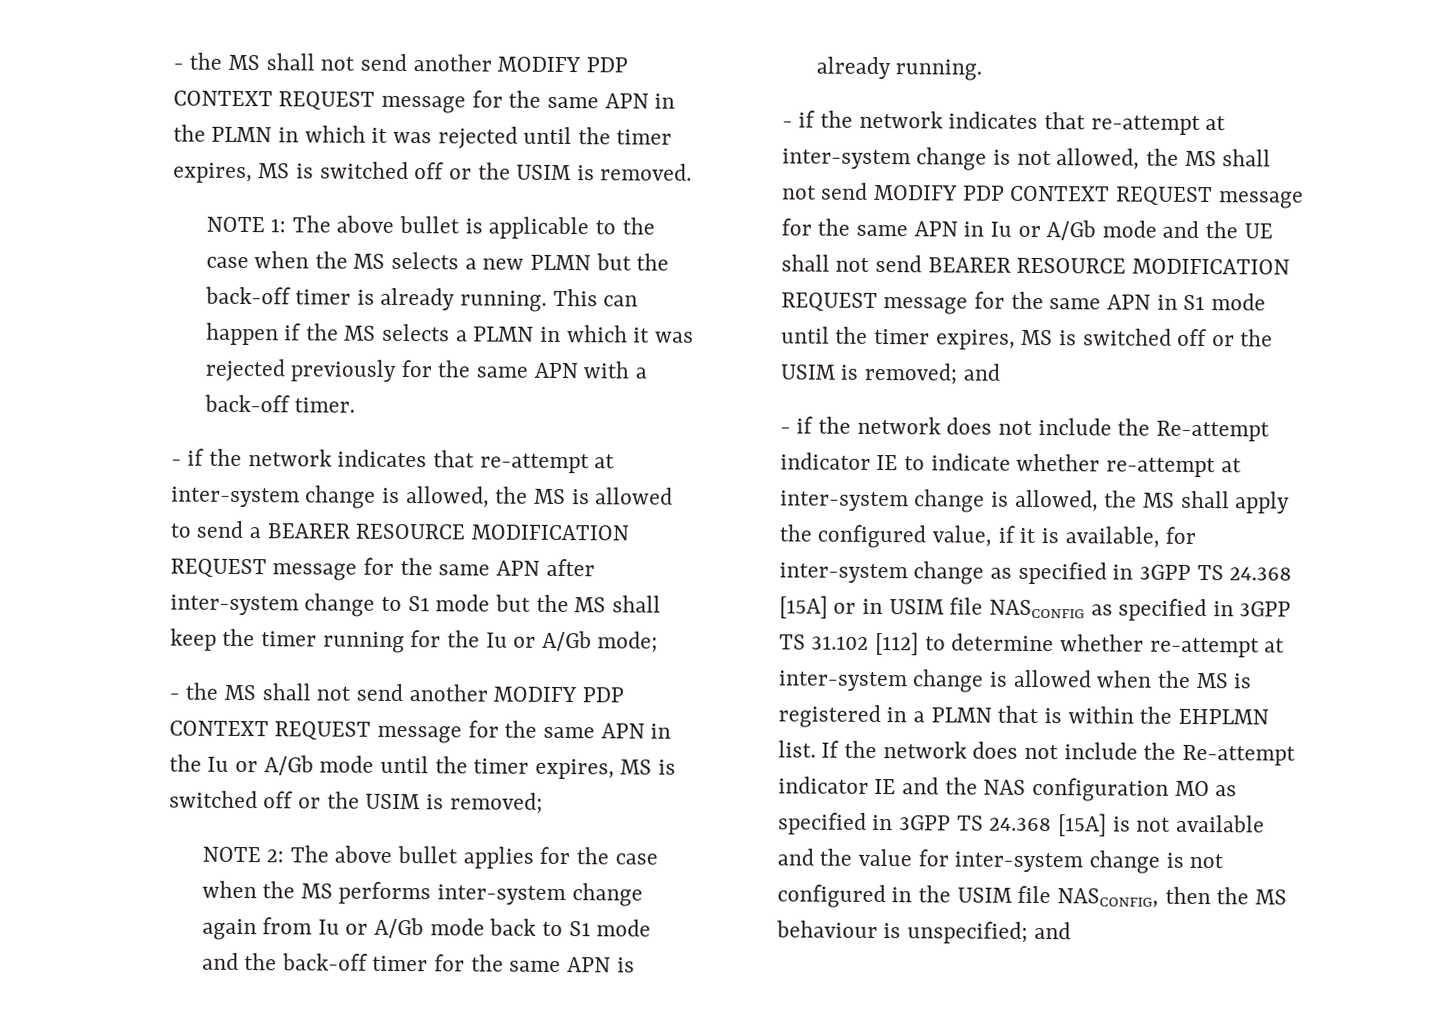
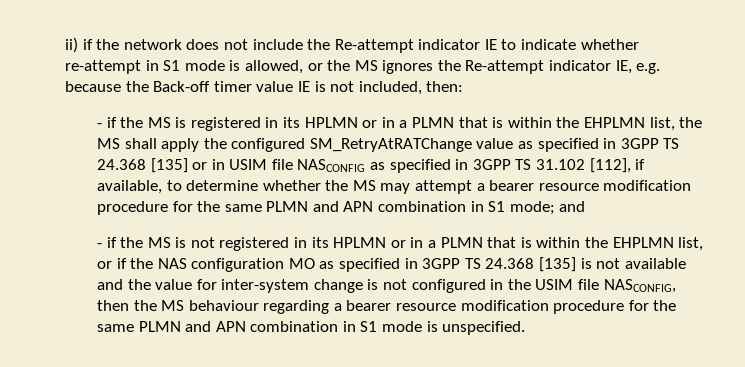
- - the MS shall not send another MODIFY PDP CONTEXT REQUEST message for the same APN in the PLMN in which it was rejected until the timer expires, MS is switched off or the USIM is removed.
- NOTE 1: The above bullet is applicable to the case when the MS selects a new PLMN but the back-off timer is already running. This can happen if the MS selects a PLMN in which it was rejected previously for the same APN with a back-off timer.
- - if the network indicates that re-attempt at inter-system change is allowed, the MS is allowed to send a BEARER RESOURCE MODIFICATION REQUEST message for the same APN after inter-system change to S1 mode but the MS shall keep the timer running for the Iu or A/Gb mode;
- - the MS shall not send another MODIFY PDP CONTEXT REQUEST message for the same APN in the Iu or A/Gb mode until the timer expires, MS is switched off or the USIM is removed;
- NOTE 2: The above bullet applies for the case when the MS performs inter-system change again from Iu or A/Gb mode back to S1 mode and the back-off timer for the same APN is already running.
- - if the network indicates that re-attempt at inter-system change is not allowed, the MS shall not send MODIFY PDP CONTEXT REQUEST message for the same APN in Iu or A/Gb mode and the UE shall not send BEARER RESOURCE MODIFICATION REQUEST message for the same APN in S1 mode until the timer expires, MS is switched off or the USIM is removed; and
- - if the network does not include the Re-attempt indicator IE to indicate whether re-attempt at inter-system change is allowed, the MS shall apply the configured value, if it is available, for inter-system change as specified in 3GPP TS 24.368 [15A] or in USIM file NASCONFIG as specified in 3GPP TS 31.102 [112] to determine whether re-attempt at inter-system change is allowed when the MS is registered in a PLMN that is within the EHPLMN list. If the network does not include the Re-attempt indicator IE and the NAS configuration MO as specified in 3GPP TS 24.368 [15A] is not available and the value for inter-system change is not configured in the USIM file NASCONFIG, then the MS behaviour is unspecified; and
+ ii) if the network does not include the Re-attempt indicator IE to indicate whether re-attempt in S1 mode is allowed, or the MS ignores the Re-attempt indicator IE, e.g. because the Back-off timer value IE is not included, then:
+ - if the MS is registered in its HPLMN or in a PLMN that is within the EHPLMN list, the MS shall apply the configured SM_RetryAtRATChange value as specified in 3GPP TS 24.368 [135] or in USIM file NASCONFIG as specified in 3GPP TS 31.102 [112], if available, to determine whether the MS may attempt a bearer resource modification procedure for the same PLMN and APN combination in S1 mode; and
+ - if the MS is not registered in its HPLMN or in a PLMN that is within the EHPLMN list, or if the NAS configuration MO as specified in 3GPP TS 24.368 [135] is not available and the value for inter-system change is not configured in the USIM file NASCONFIG, then the MS behaviour regarding a bearer resource modification procedure for the same PLMN and APN combination in S1 mode is unspecified.

